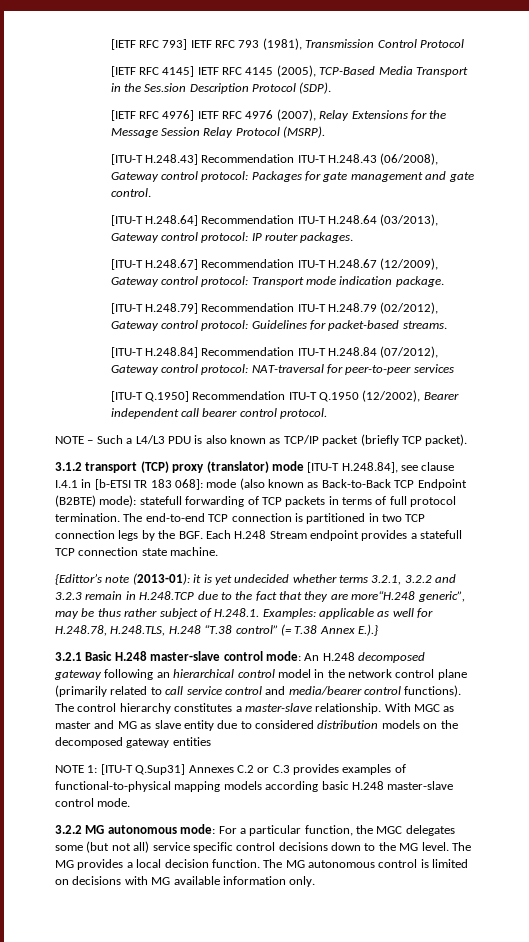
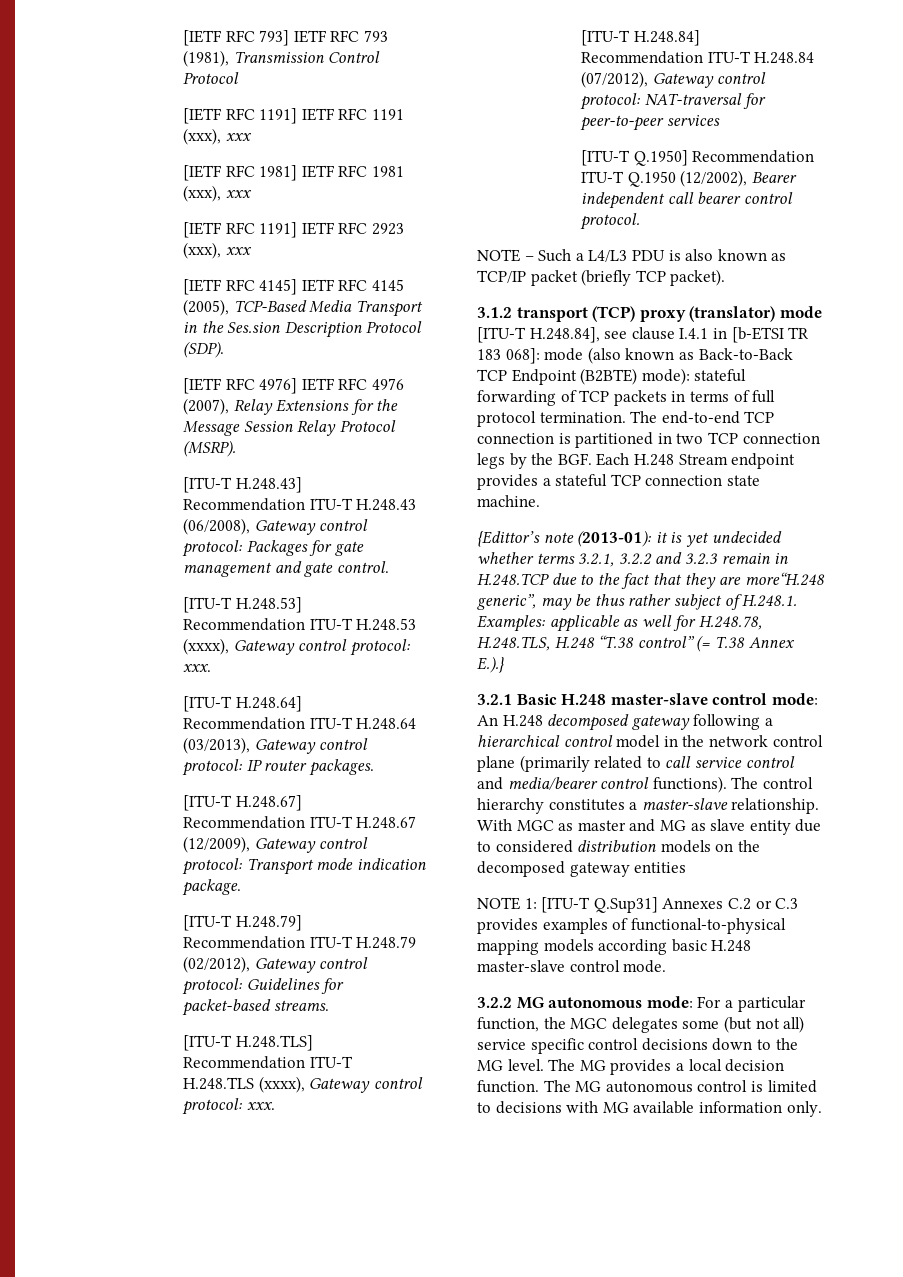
+ [IETF RFC 1191] IETF RFC 1191 (xxx), xxx
+ [IETF RFC 1981] IETF RFC 1981 (xxx), xxx
+ [IETF RFC 1191] IETF RFC 2923 (xxx), xxx
+ [ITU-T H.248.53] Recommendation ITU-T H.248.53 (xxxx), Gateway control protocol: xxx.
+ [ITU-T H.248.TLS] Recommendation ITU-T H.248.TLS (xxxx), Gateway control protocol: xxx.
- 3.1.2 transport (TCP) proxy (translator) mode [ITU-T H.248.84], see clause I.4.1 in [b-ETSI TR 183 068]: mode (also known as Back-to-Back TCP Endpoint (B2BTE) mode): statefull forwarding of TCP packets in terms of full protocol termination.
+ 3.1.2 transport (TCP) proxy (translator) mode [ITU-T H.248.84], see clause I.4.1 in [b-ETSI TR 183 068]: mode (also known as Back-to-Back TCP Endpoint (B2BTE) mode): stateful forwarding of TCP packets in terms of full protocol termination.
- The end-to-end TCP connection is partitioned in two TCP connection legs by the BGF. Each H.248 Stream endpoint provides a statefull TCP connection state machine.
+ The end-to-end TCP connection is partitioned in two TCP connection legs by the BGF. Each H.248 Stream endpoint provides a stateful TCP connection state machine.
- 3.2.1 Basic H.248 master-slave control mode: An H.248 decomposed gateway following an hierarchical control model in the network control plane (primarily related to call service control and media/bearer control functions).
+ 3.2.1 Basic H.248 master-slave control mode: An H.248 decomposed gateway following a hierarchical control model in the network control plane (primarily related to call service control and media/bearer control functions).
- The MG autonomous control is limited on decisions with MG available information only.
+ The MG autonomous control is limited to decisions with MG available information only.

